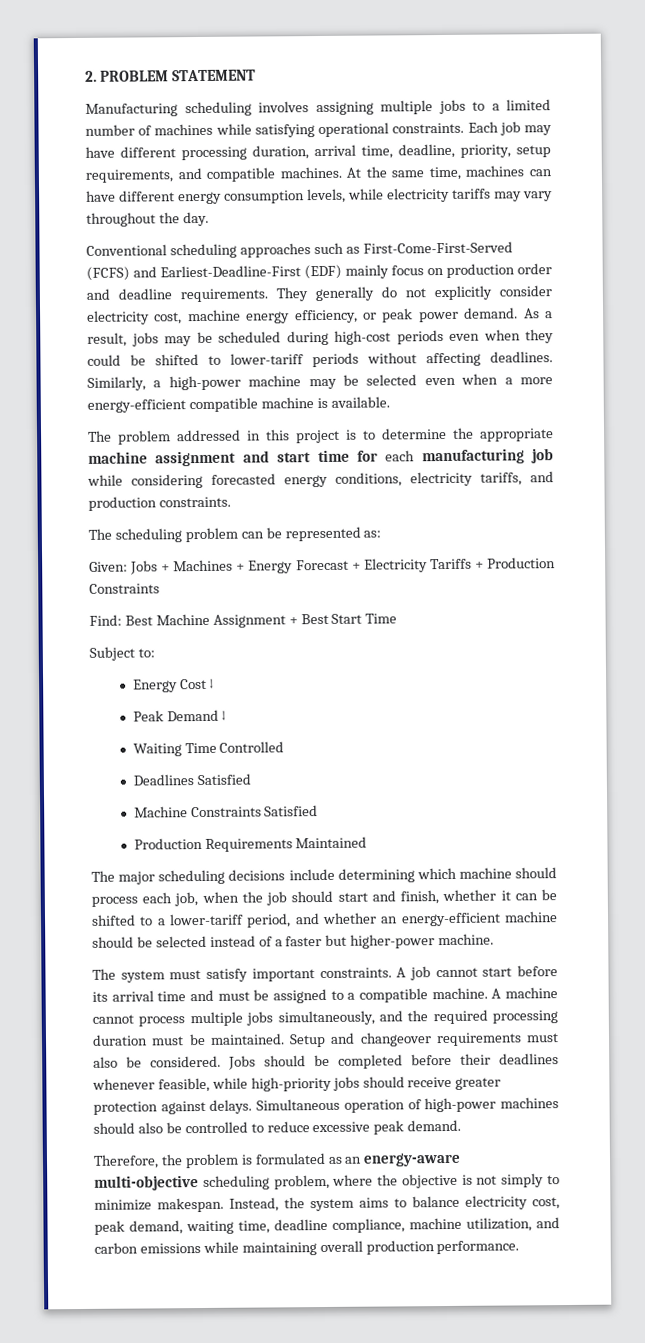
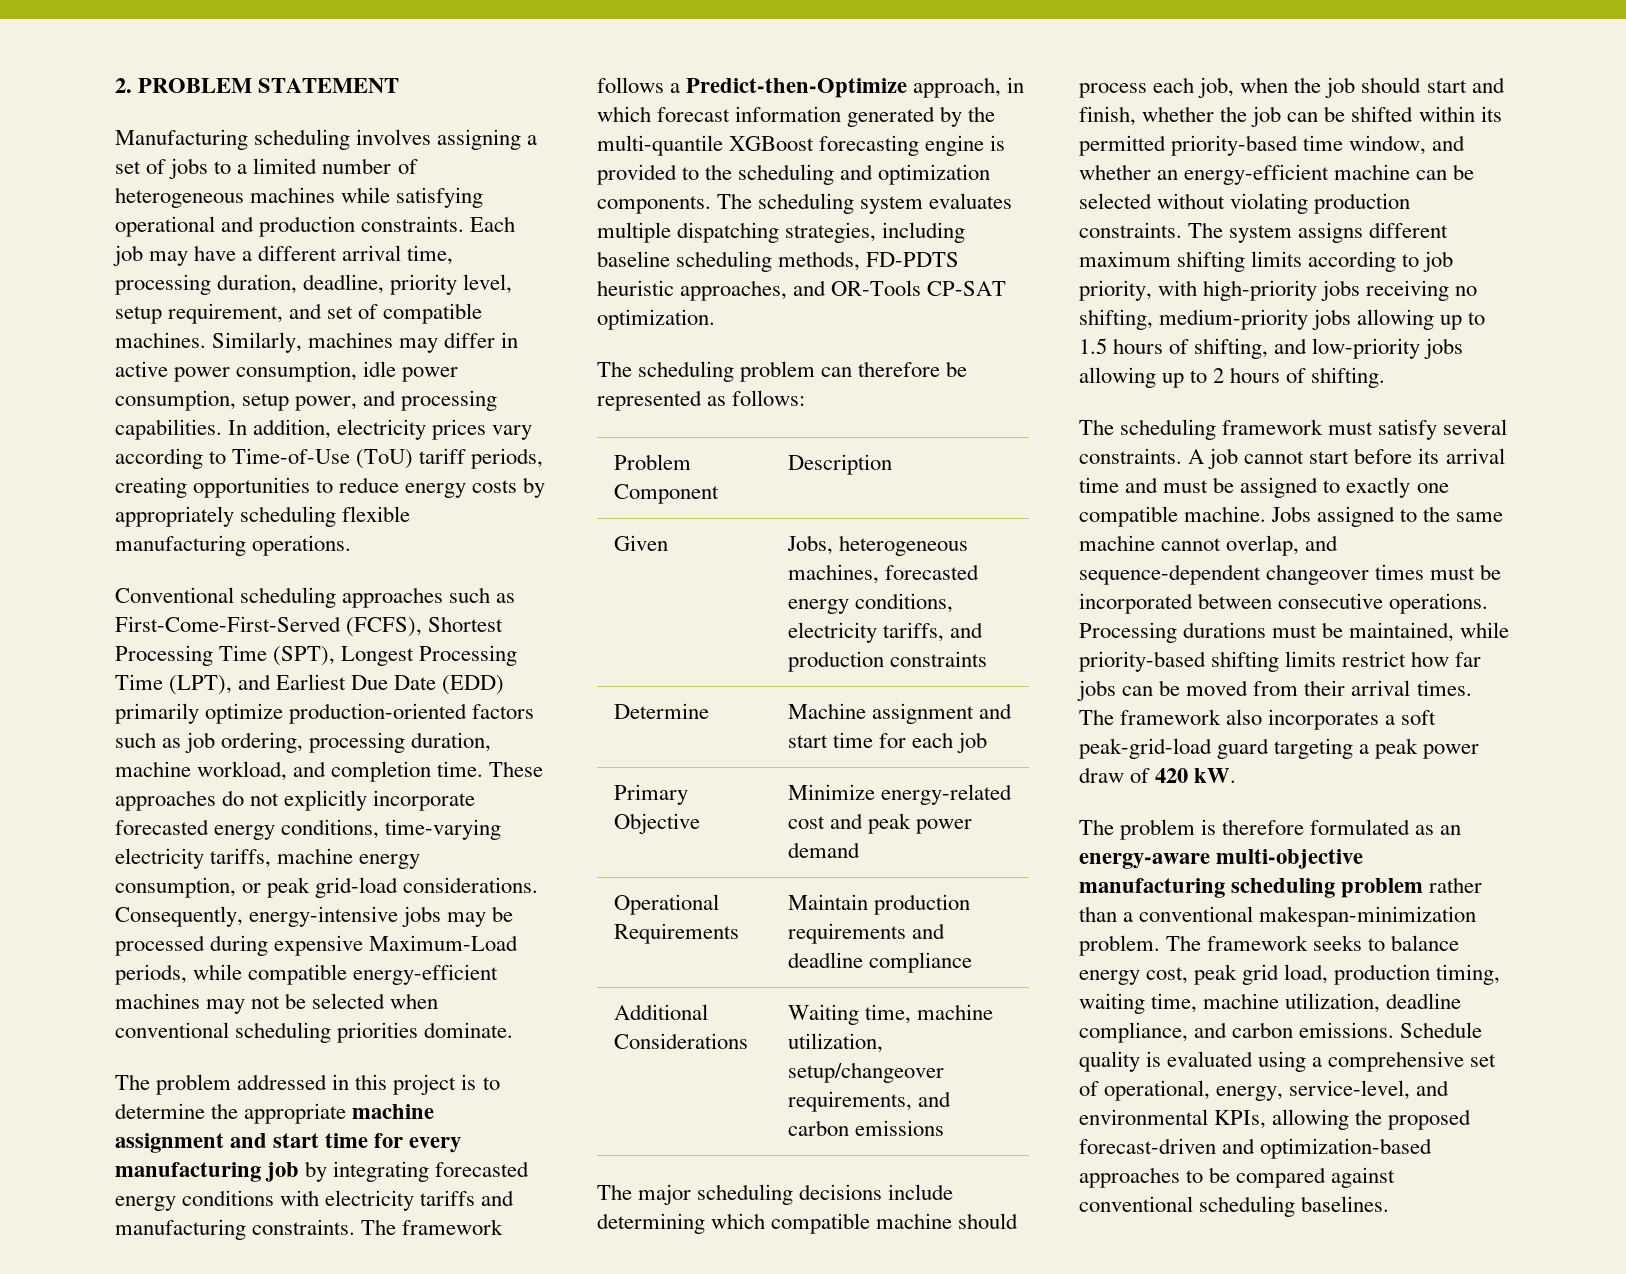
- Manufacturing scheduling involves assigning multiple jobs to a limited number of machines while satisfying operational constraints.
+ Manufacturing scheduling involves assigning a set of jobs to a limited number of heterogeneous machines while satisfying operational and production constraints.
- Each job may have different processing duration, arrival time, deadline, priority, setup requirements, and compatible machines. At the same time, machines can have different energy consumption levels, while electricity tariffs may vary throughout the day.
+ Each job may have a different arrival time, processing duration, deadline, priority level, setup requirement, and set of compatible machines. Similarly, machines may differ in active power consumption, idle power consumption, setup power, and processing capabilities. In addition, electricity prices vary according to Time-of-Use (ToU) tariff periods, creating opportunities to reduce energy costs by appropriately scheduling flexible manufacturing operations.
- Conventional scheduling approaches such as First-Come-First-Served (FCFS) and Earliest-Deadline-First (EDF) mainly focus on production order and deadline requirements. They generally do not explicitly consider electricity cost, machine energy efficiency, or peak power demand. As a result, jobs may be scheduled during high-cost periods even when they could be shifted to lower-tariff periods without affecting deadlines. Similarly, a high-power machine may be selected even when a more energy-efficient compatible machine is available.
+ Conventional scheduling approaches such as First-Come-First-Served (FCFS), Shortest Processing Time (SPT), Longest Processing Time (LPT), and Earliest Due Date (EDD) primarily optimize production-oriented factors such as job ordering, processing duration, machine workload, and completion time. These approaches do not explicitly incorporate forecasted energy conditions, time-varying electricity tariffs, machine energy consumption, or peak grid-load considerations. Consequently, energy-intensive jobs may be processed during expensive Maximum-Load periods, while compatible energy-efficient machines may not be selected when conventional scheduling priorities dominate.
- The problem addressed in this project is to determine the appropriate machine assignment and start time for each manufacturing job while considering forecasted energy conditions, electricity tariffs, and production constraints.
- The scheduling problem can be represented as:
- Given: Jobs + Machines + Energy Forecast + Electricity Tariffs + Production Constraints
- Find: Best Machine Assignment + Best Start Time
- Subject to:
- Energy Cost ↓
- Peak Demand ↓
- Waiting Time Controlled
- Deadlines Satisfied
- Machine Constraints Satisfied
- Production Requirements Maintained
+ The problem addressed in this project is to determine the appropriate machine assignment and start time for every manufacturing job by integrating forecasted energy conditions with electricity tariffs and manufacturing constraints. The framework follows a Predict-then-Optimize approach, in which forecast information generated by the multi-quantile XGBoost forecasting engine is provided to the scheduling and optimization components. The scheduling system evaluates multiple dispatching strategies, including baseline scheduling methods, FD-PDTS heuristic approaches, and OR-Tools CP-SAT optimization.
+ The scheduling problem can therefore be represented as follows:
+ Problem Component | Description
+ Given | Jobs, heterogeneous machines, forecasted energy conditions, electricity tariffs, and production constraints
+ Determine | Machine assignment and start time for each job
+ Primary Objective | Minimize energy-related cost and peak power demand
+ Operational Requirements | Maintain production requirements and deadline compliance
+ Additional Considerations | Waiting time, machine utilization, setup/changeover requirements, and carbon emissions
- The major scheduling decisions include determining which machine should process each job, when the job should start and finish, whether it can be shifted to a lower-tariff period, and whether an energy-efficient machine should be selected instead of a faster but higher-power machine.
- The system must satisfy important constraints.
+ The major scheduling decisions include determining which compatible machine should process each job, when the job should start and finish, whether the job can be shifted within its permitted priority-based time window, and whether an energy-efficient machine can be selected without violating production constraints. The system assigns different maximum shifting limits according to job priority, with high-priority jobs receiving no shifting, medium-priority jobs allowing up to 1.5 hours of shifting, and low-priority jobs allowing up to 2 hours of shifting.
+ The scheduling framework must satisfy several constraints.
- A job cannot start before its arrival time and must be assigned to a compatible machine. A machine cannot process multiple jobs simultaneously, and the required processing duration must be maintained. Setup and changeover requirements must also be considered. Jobs should be completed before their deadlines whenever feasible, while high-priority jobs should receive greater protection against delays. Simultaneous operation of high-power machines should also be controlled to reduce excessive peak demand.
- Therefore, the problem is formulated as an energy-aware multi-objective scheduling problem, where the objective is not simply to minimize makespan. Instead, the system aims to balance electricity cost, peak demand, waiting time, deadline compliance, machine utilization, and carbon emissions while maintaining overall production performance.
+ A job cannot start before its arrival time and must be assigned to exactly one compatible machine. Jobs assigned to the same machine cannot overlap, and sequence-dependent changeover times must be incorporated between consecutive operations. Processing durations must be maintained, while priority-based shifting limits restrict how far jobs can be moved from their arrival times. The framework also incorporates a soft peak-grid-load guard targeting a peak power draw of 420 kW.
+ The problem is therefore formulated as an energy-aware multi-objective manufacturing scheduling problem rather than a conventional makespan-minimization problem. The framework seeks to balance energy cost, peak grid load, production timing, waiting time, machine utilization, deadline compliance, and carbon emissions. Schedule quality is evaluated using a comprehensive set of operational, energy, service-level, and environmental KPIs, allowing the proposed forecast-driven and optimization-based approaches to be compared against conventional scheduling baselines.

